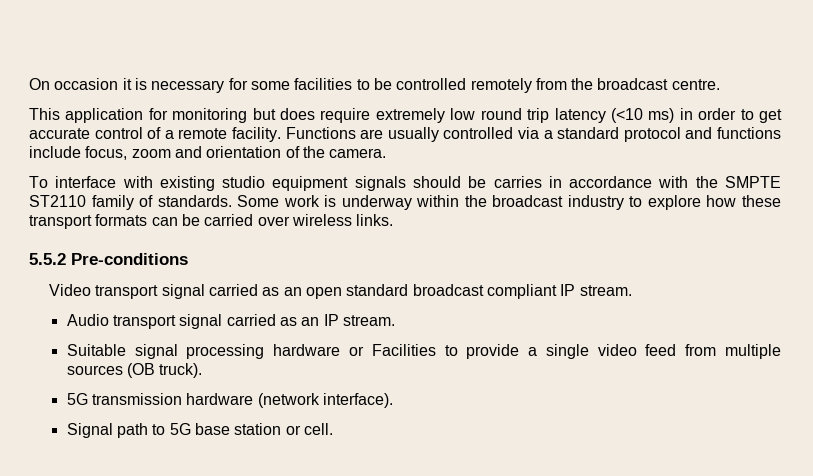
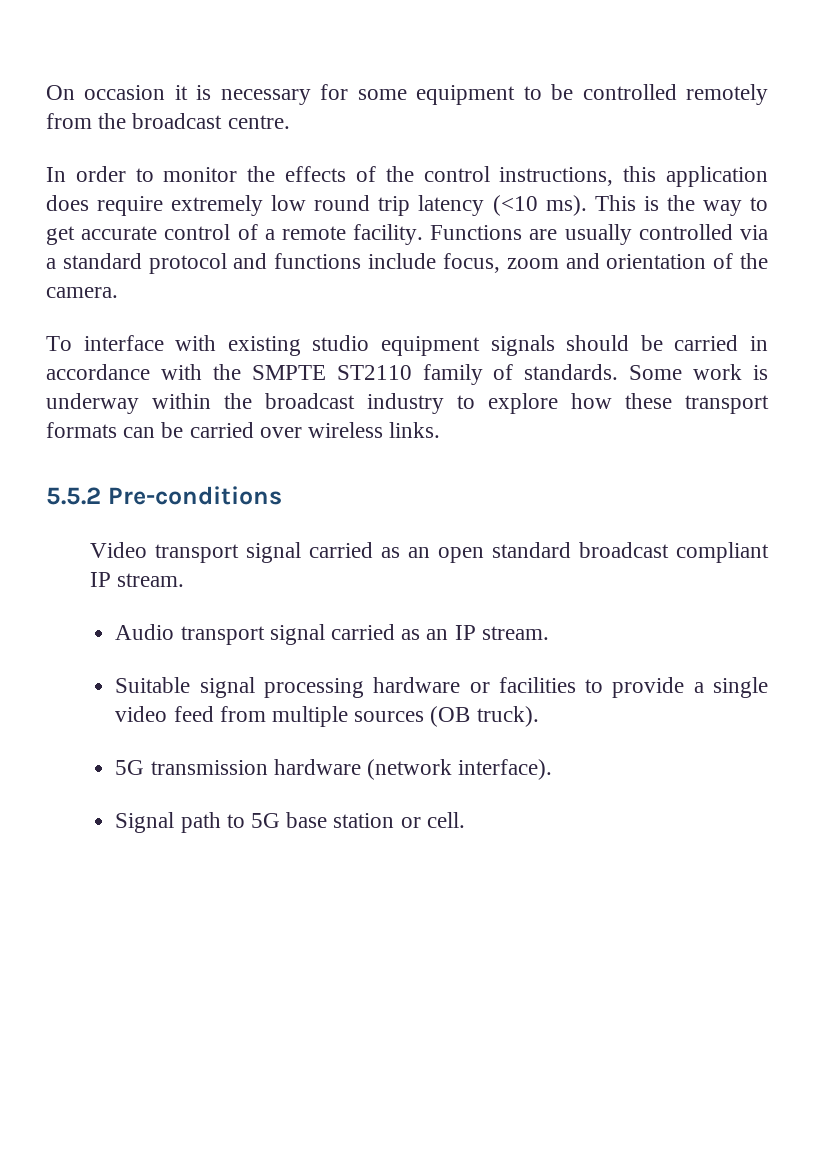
- On occasion it is necessary for some facilities to be controlled remotely from the broadcast centre.
+ On occasion it is necessary for some equipment to be controlled remotely from the broadcast centre.
- This application for monitoring but does require extremely low round trip latency (<10 ms) in order to get accurate control of a remote facility.
+ In order to monitor the effects of the control instructions, this application does require extremely low round trip latency (<10 ms). This is the way to get accurate control of a remote facility.
- To interface with existing studio equipment signals should be carries in accordance with the SMPTE ST2110 family of standards.
+ To interface with existing studio equipment signals should be carried in accordance with the SMPTE ST2110 family of standards.
- Suitable signal processing hardware or Facilities to provide a single video feed from multiple sources (OB truck).
+ Suitable signal processing hardware or facilities to provide a single video feed from multiple sources (OB truck).

